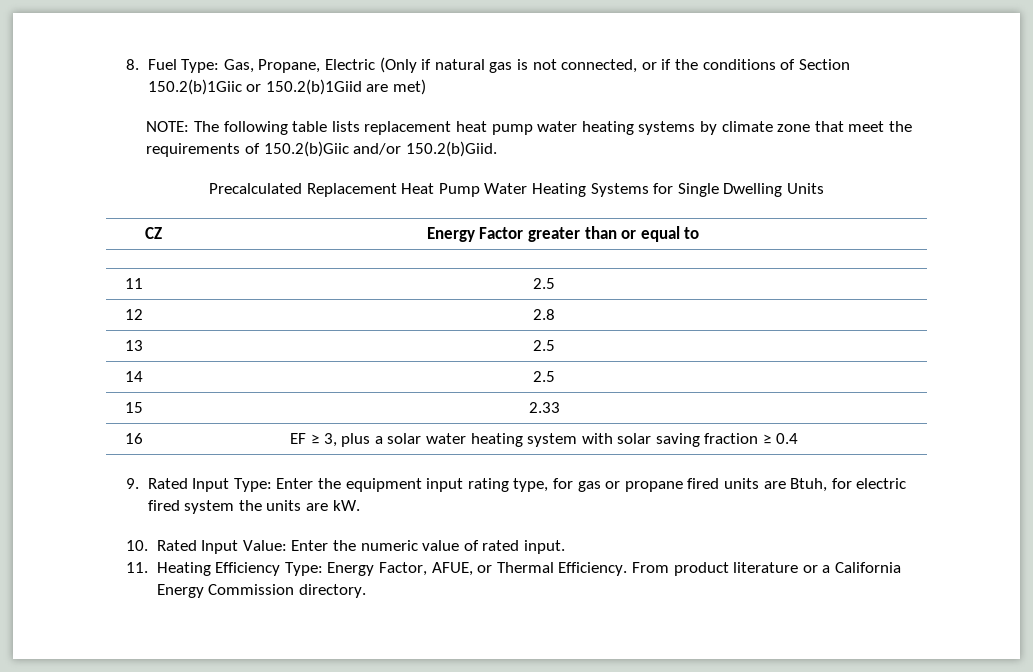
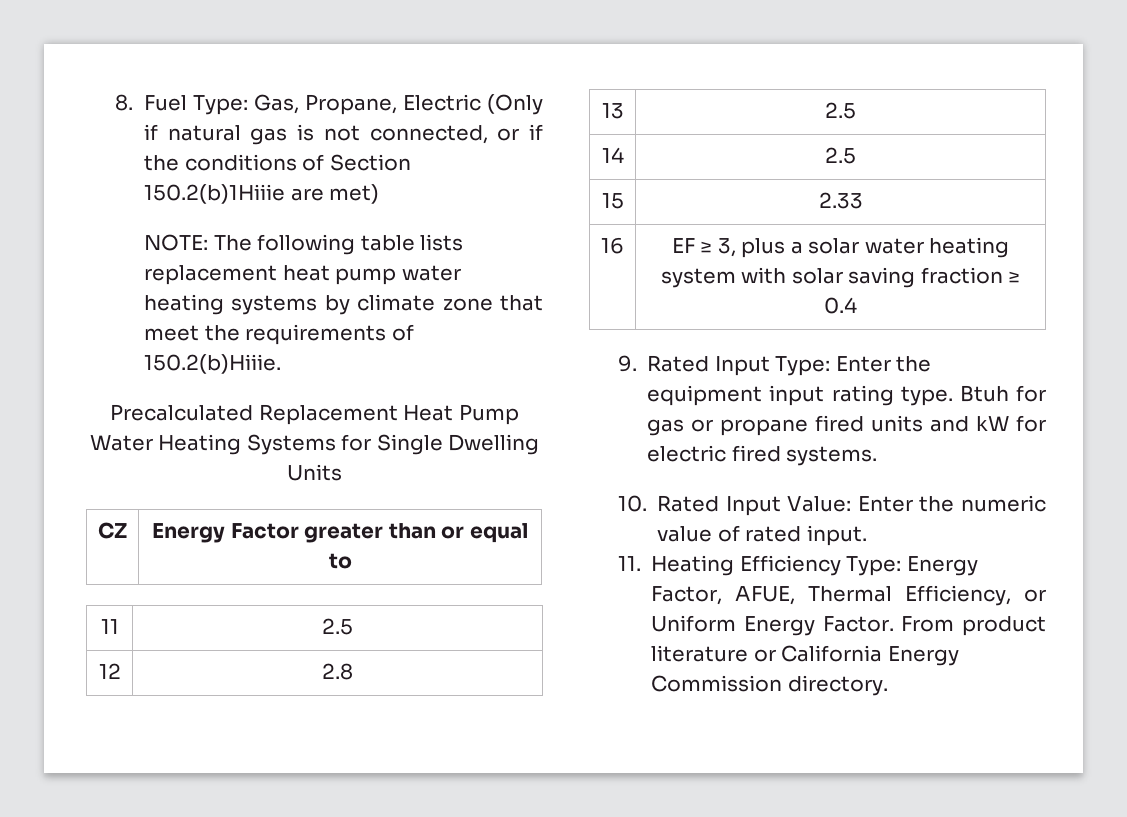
- 8. Fuel Type: Gas, Propane, Electric (Only if natural gas is not connected, or if the conditions of Section 150.2(b)1Giic or 150.2(b)1Giid are met)
+ 8. Fuel Type: Gas, Propane, Electric (Only if natural gas is not connected, or if the conditions of Section 150.2(b)1Hiiie are met)
- NOTE: The following table lists replacement heat pump water heating systems by climate zone that meet the requirements of 150.2(b)Giic and/or 150.2(b)Giid.
+ NOTE: The following table lists replacement heat pump water heating systems by climate zone that meet the requirements of 150.2(b)Hiiie.
- 9. Rated Input Type: Enter the equipment input rating type, for gas or propane fired units are Btuh, for electric fired system the units are kW.
+ 9. Rated Input Type: Enter the equipment input rating type. Btuh for gas or propane fired units and kW for electric fired systems.
- 11. Heating Efficiency Type: Energy Factor, AFUE, or Thermal Efficiency.
+ 11. Heating Efficiency Type: Energy Factor, AFUE, Thermal Efficiency, or Uniform Energy Factor.
- From product literature or a California Energy Commission directory.
+ From product literature or California Energy Commission directory.

